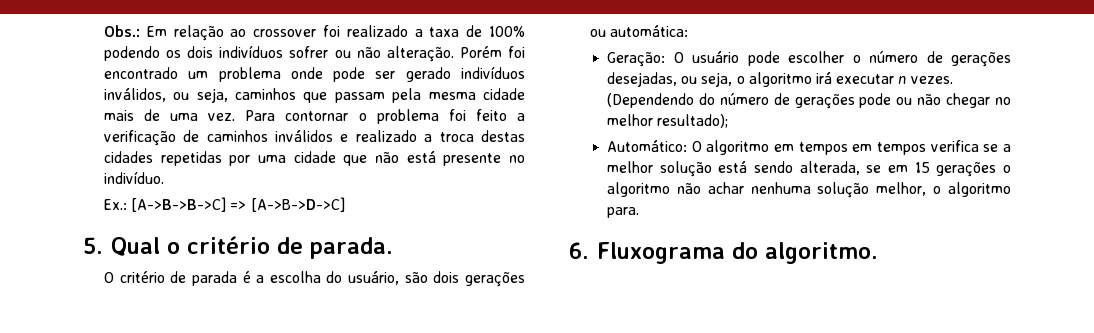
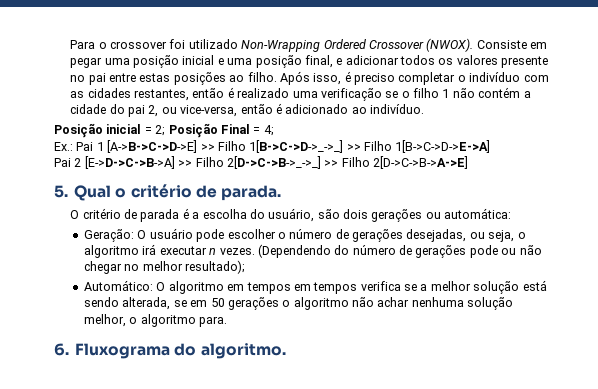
- Obs.: Em relação ao crossover foi realizado a taxa de 100% podendo os dois indivíduos sofrer ou não alteração. Porém foi encontrado um problema onde pode ser gerado indivíduos inválidos, ou seja, caminhos que passam pela mesma cidade mais de uma vez. Para contornar o problema foi feito a verificação de caminhos inválidos e realizado a troca destas cidades repetidas por uma cidade que não está presente no indivíduo.
- Ex.: [A->B->B->C] => [A->B->D->C]
+ Para o crossover foi utilizado Non-Wrapping Ordered Crossover (NWOX). Consiste em pegar uma posição inicial e uma posição final, e adicionar todos os valores presente no pai entre estas posições ao filho. Após isso, é preciso completar o indivíduo com as cidades restantes, então é realizado uma verificação se o filho 1 não contém a cidade do pai 2, ou vice-versa, então é adicionado ao indivíduo.
+ Posição inicial = 2; Posição Final = 4;
+ Ex.: Pai 1 [A->B->C->D->E] >> Filho 1[B->C->D->_->_] >> Filho 1[B->C->D->E->A]
+ Pai 2 [E->D->C->B->A] >> Filho 2[D->C->B->_->_] >> Filho 2[D->C->B->A->E]
- Automático: O algoritmo em tempos em tempos verifica se a melhor solução está sendo alterada, se em 15 gerações o algoritmo não achar nenhuma solução melhor, o algoritmo para.
+ Automático: O algoritmo em tempos em tempos verifica se a melhor solução está sendo alterada, se em 50 gerações o algoritmo não achar nenhuma solução melhor, o algoritmo para.

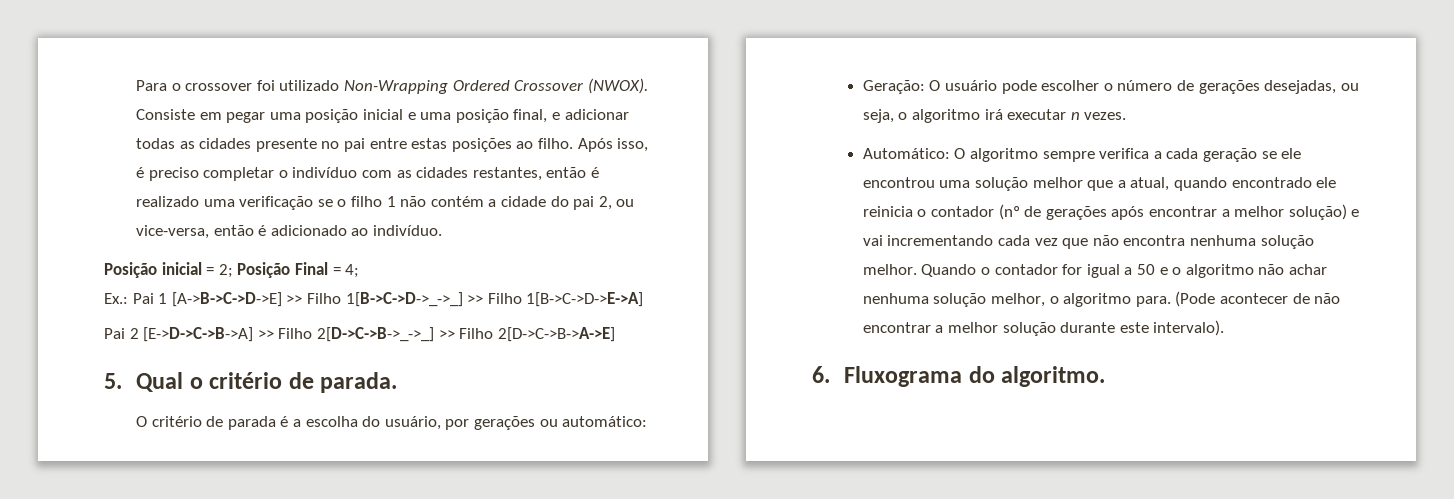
- Consiste em pegar uma posição inicial e uma posição final, e adicionar todos os valores presente no pai entre estas posições ao filho.
+ Consiste em pegar uma posição inicial e uma posição final, e adicionar todas as cidades presente no pai entre estas posições ao filho.
- O critério de parada é a escolha do usuário, são dois gerações ou automática:
+ O critério de parada é a escolha do usuário, por gerações ou automático:
- Geração: O usuário pode escolher o número de gerações desejadas, ou seja, o algoritmo irá executar n vezes. (Dependendo do número de gerações pode ou não chegar no melhor resultado);
- Automático: O algoritmo em tempos em tempos verifica se a melhor solução está sendo alterada, se em 50 gerações o algoritmo não achar nenhuma solução melhor, o algoritmo para.
+ Geração: O usuário pode escolher o número de gerações desejadas, ou seja, o algoritmo irá executar n vezes.
+ Automático: O algoritmo sempre verifica a cada geração se ele encontrou uma solução melhor que a atual, quando encontrado ele reinicia o contador (nº de gerações após encontrar a melhor solução) e vai incrementando cada vez que não encontra nenhuma solução melhor. Quando o contador for igual a 50 e o algoritmo não achar nenhuma solução melhor, o algoritmo para. (Pode acontecer de não encontrar a melhor solução durante este intervalo).

